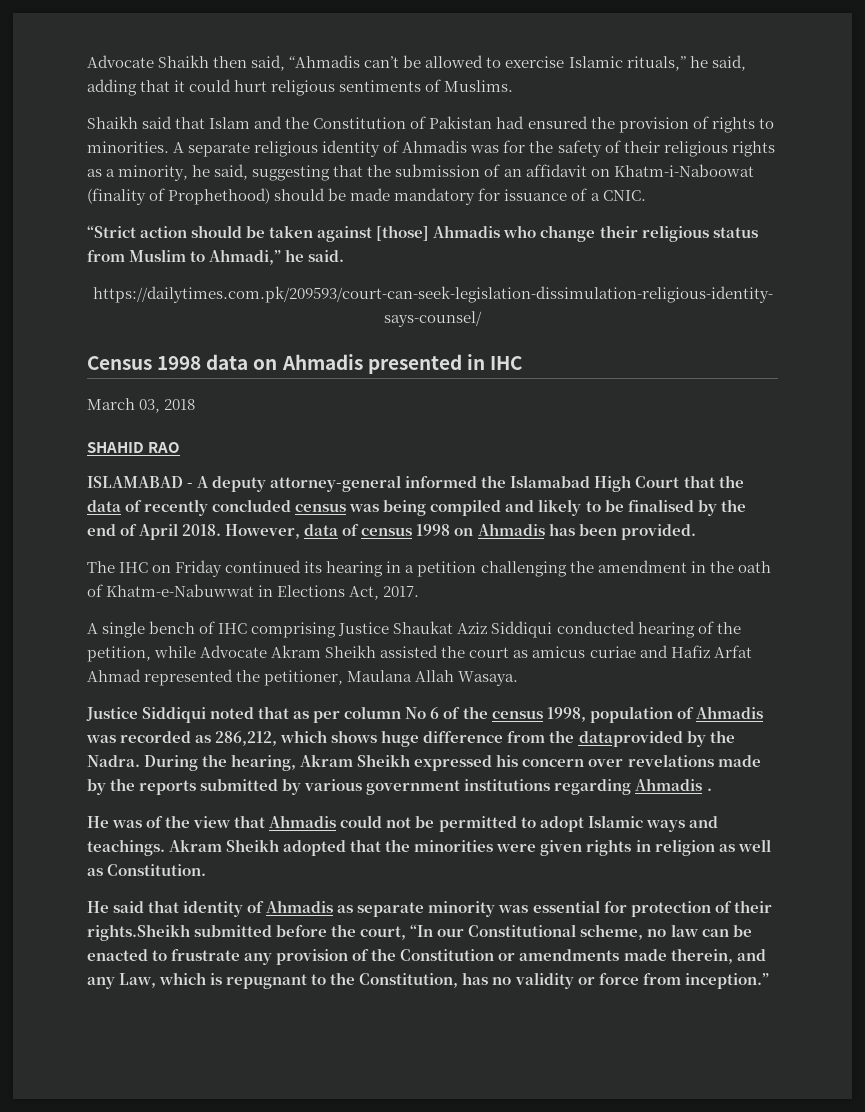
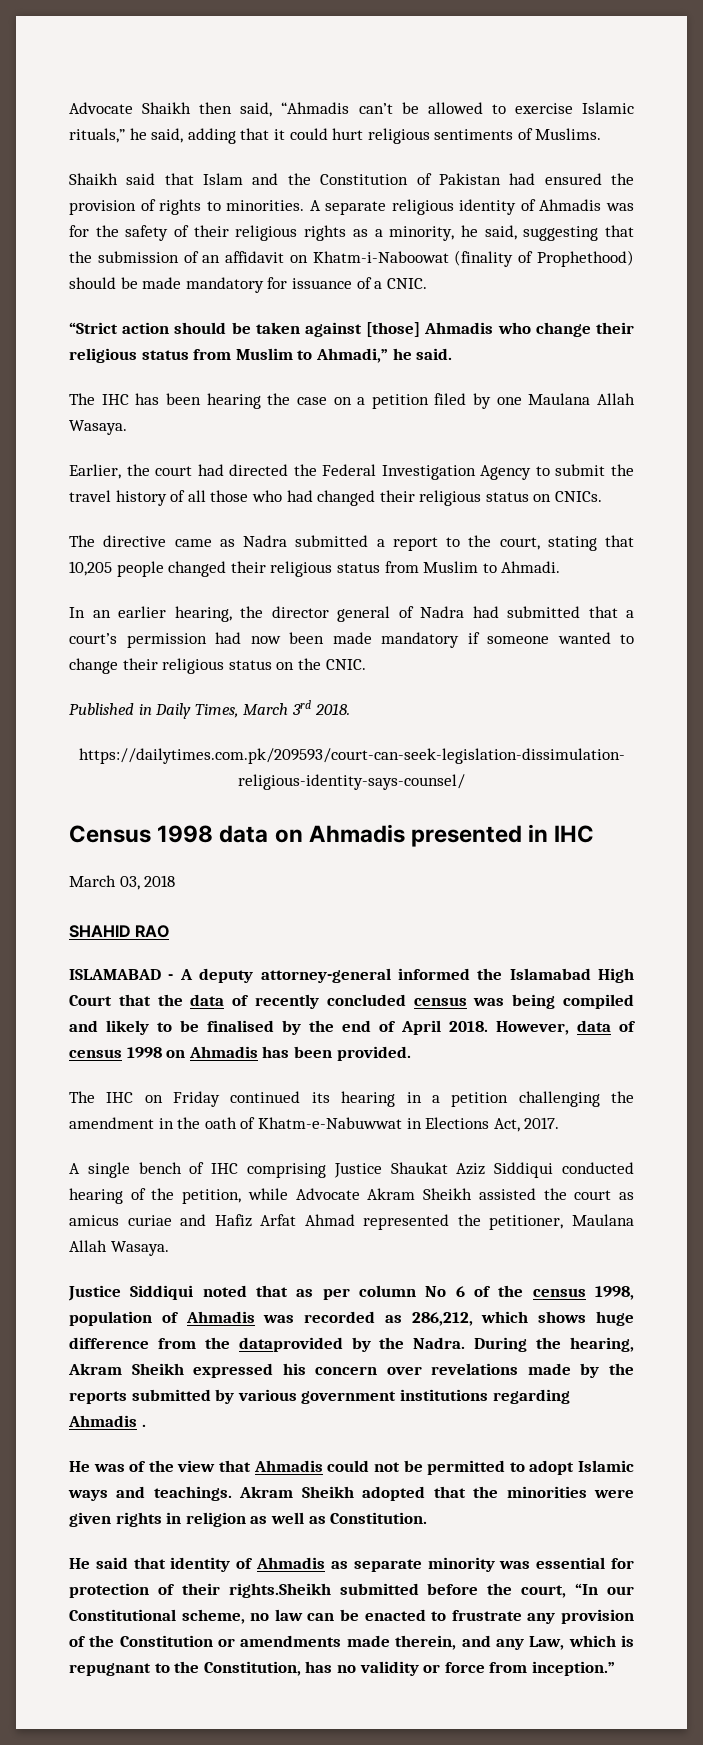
+ The IHC has been hearing the case on a petition filed by one Maulana Allah Wasaya.
+ Earlier, the court had directed the Federal Investigation Agency to submit the travel history of all those who had changed their religious status on CNICs.
+ The directive came as Nadra submitted a report to the court, stating that 10,205 people changed their religious status from Muslim to Ahmadi.
+ In an earlier hearing, the director general of Nadra had submitted that a court’s permission had now been made mandatory if someone wanted to change their religious status on the CNIC.
+ Published in Daily Times, March 3rd 2018.

